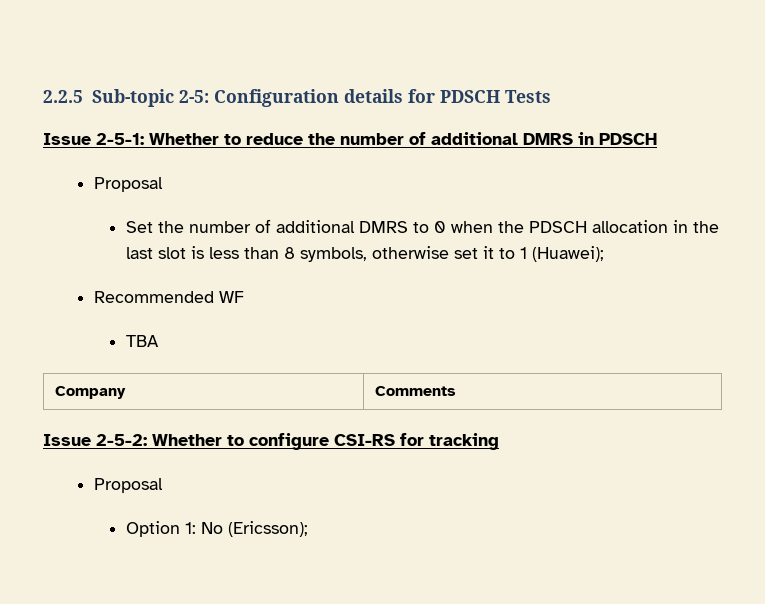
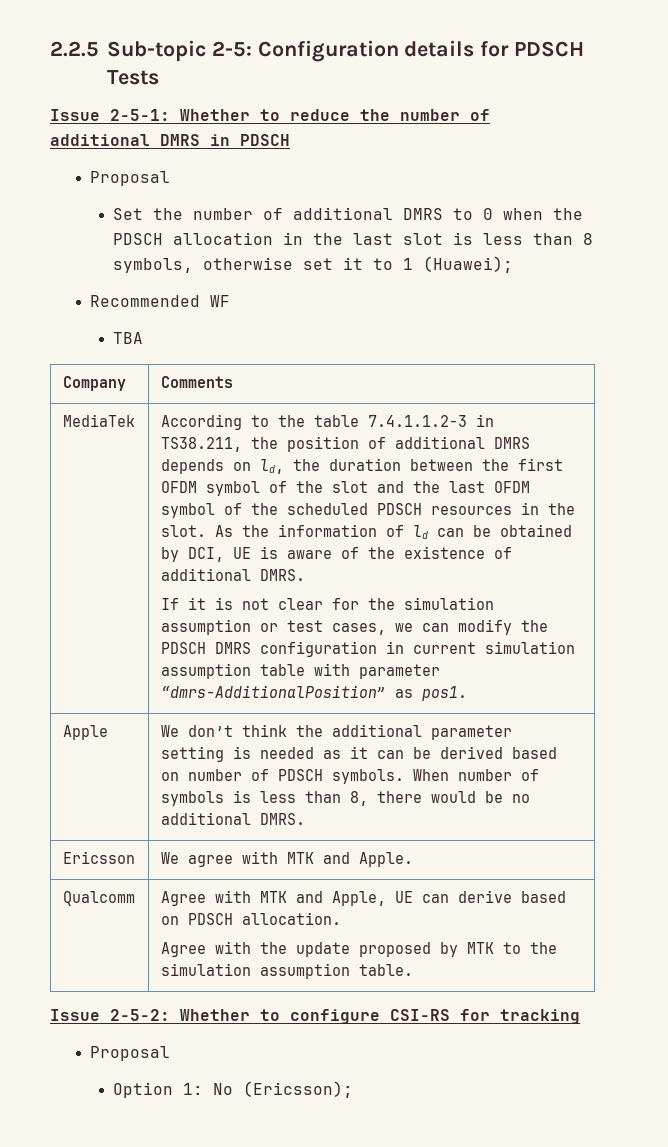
+ MediaTek | According to the table 7.4.1.1.2-3 in TS38.211, the position of additional DMRS depends on ld, the duration between the first OFDM symbol of the slot and the last OFDM symbol of the scheduled PDSCH resources in the slot. As the information of ld can be obtained by DCI, UE is aware of the existence of additional DMRS.
+ If it is not clear for the simulation assumption or test cases, we can modify the PDSCH DMRS configuration in current simulation assumption table with parameter “dmrs-AdditionalPosition” as pos1.
+ Apple | We don’t think the additional parameter setting is needed as it can be derived based on number of PDSCH symbols. When number of symbols is less than 8, there would be no additional DMRS.
+ Ericsson | We agree with MTK and Apple.
+ Qualcomm | Agree with MTK and Apple, UE can derive based on PDSCH allocation.
+ Agree with the update proposed by MTK to the simulation assumption table.

